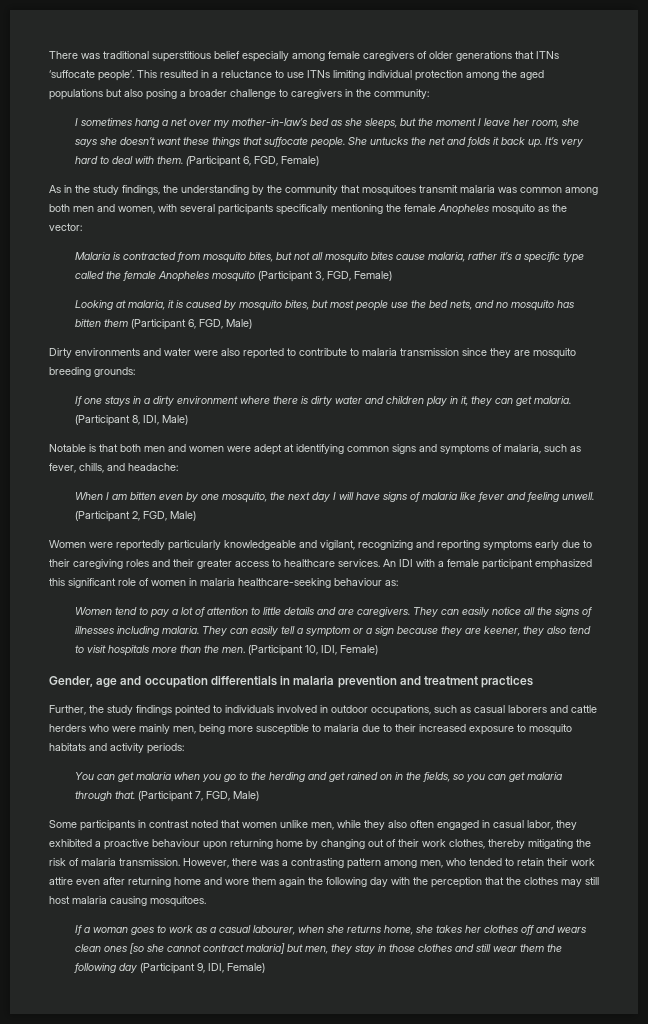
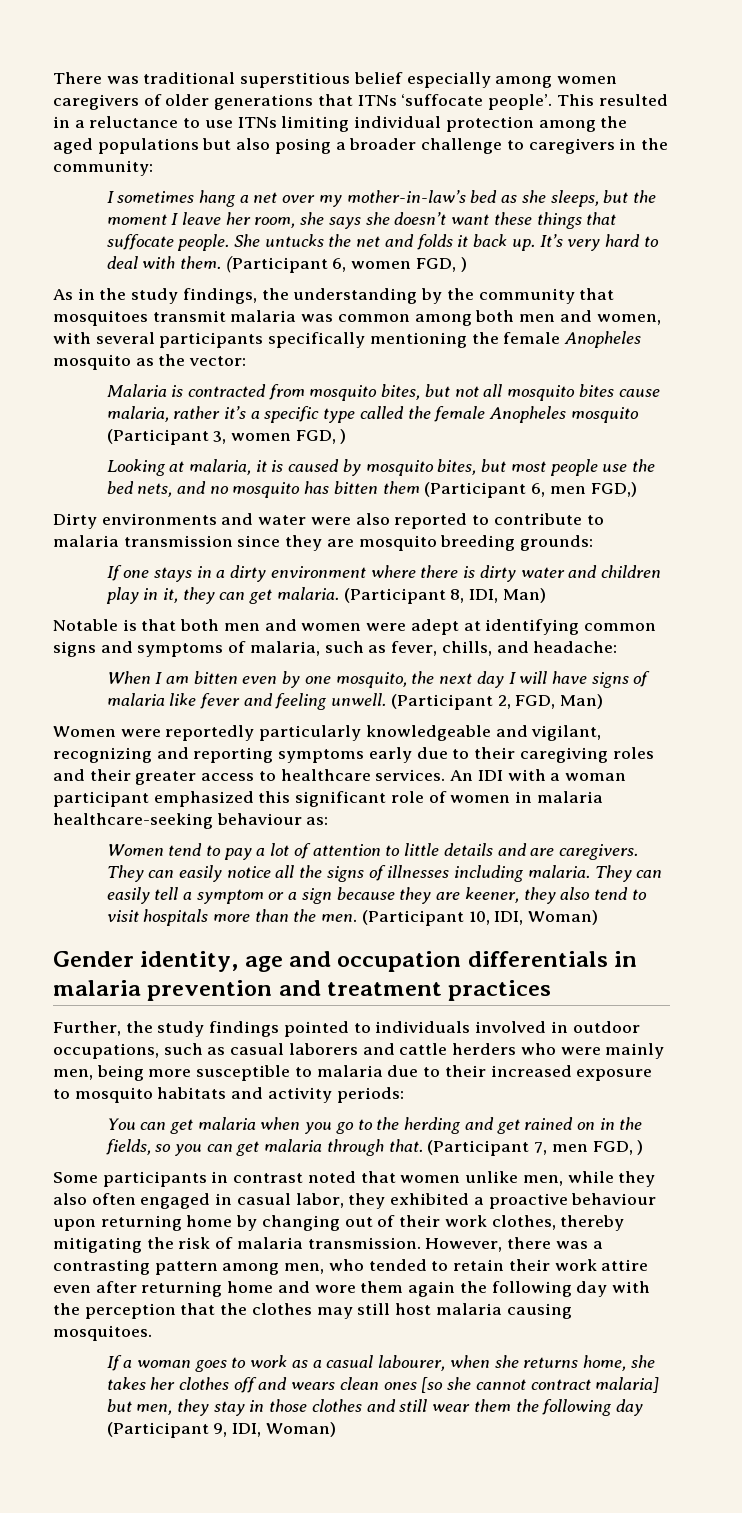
- There was traditional superstitious belief especially among female caregivers of older generations that ITNs ‘suffocate people’.
+ There was traditional superstitious belief especially among women caregivers of older generations that ITNs ‘suffocate people’.
- (Participant 6, FGD, Female)
+ (Participant 6, women FGD, )
- Malaria is contracted from mosquito bites, but not all mosquito bites cause malaria, rather it’s a specific type called the female Anopheles mosquito (Participant 3, FGD, Female)
+ Malaria is contracted from mosquito bites, but not all mosquito bites cause malaria, rather it’s a specific type called the female Anopheles mosquito (Participant 3, women FGD, )
- Looking at malaria, it is caused by mosquito bites, but most people use the bed nets, and no mosquito has bitten them (Participant 6, FGD, Male)
+ Looking at malaria, it is caused by mosquito bites, but most people use the bed nets, and no mosquito has bitten them (Participant 6, men FGD,)
- (Participant 8, IDI, Male)
+ (Participant 8, IDI, Man)
- (Participant 2, FGD, Male)
+ (Participant 2, FGD, Man)
- An IDI with a female participant emphasized this significant role of women in malaria healthcare-seeking behaviour as:
+ An IDI with a woman participant emphasized this significant role of women in malaria healthcare-seeking behaviour as:
- (Participant 10, IDI, Female)
- Gender, age and occupation differentials in malaria prevention and treatment practices
+ (Participant 10, IDI, Woman)
+ Gender identity, age and occupation differentials in malaria prevention and treatment practices
- (Participant 7, FGD, Male)
+ (Participant 7, men FGD, )
- If a woman goes to work as a casual labourer, when she returns home, she takes her clothes off and wears clean ones [so she cannot contract malaria] but men, they stay in those clothes and still wear them the following day (Participant 9, IDI, Female)
+ If a woman goes to work as a casual labourer, when she returns home, she takes her clothes off and wears clean ones [so she cannot contract malaria] but men, they stay in those clothes and still wear them the following day (Participant 9, IDI, Woman)

